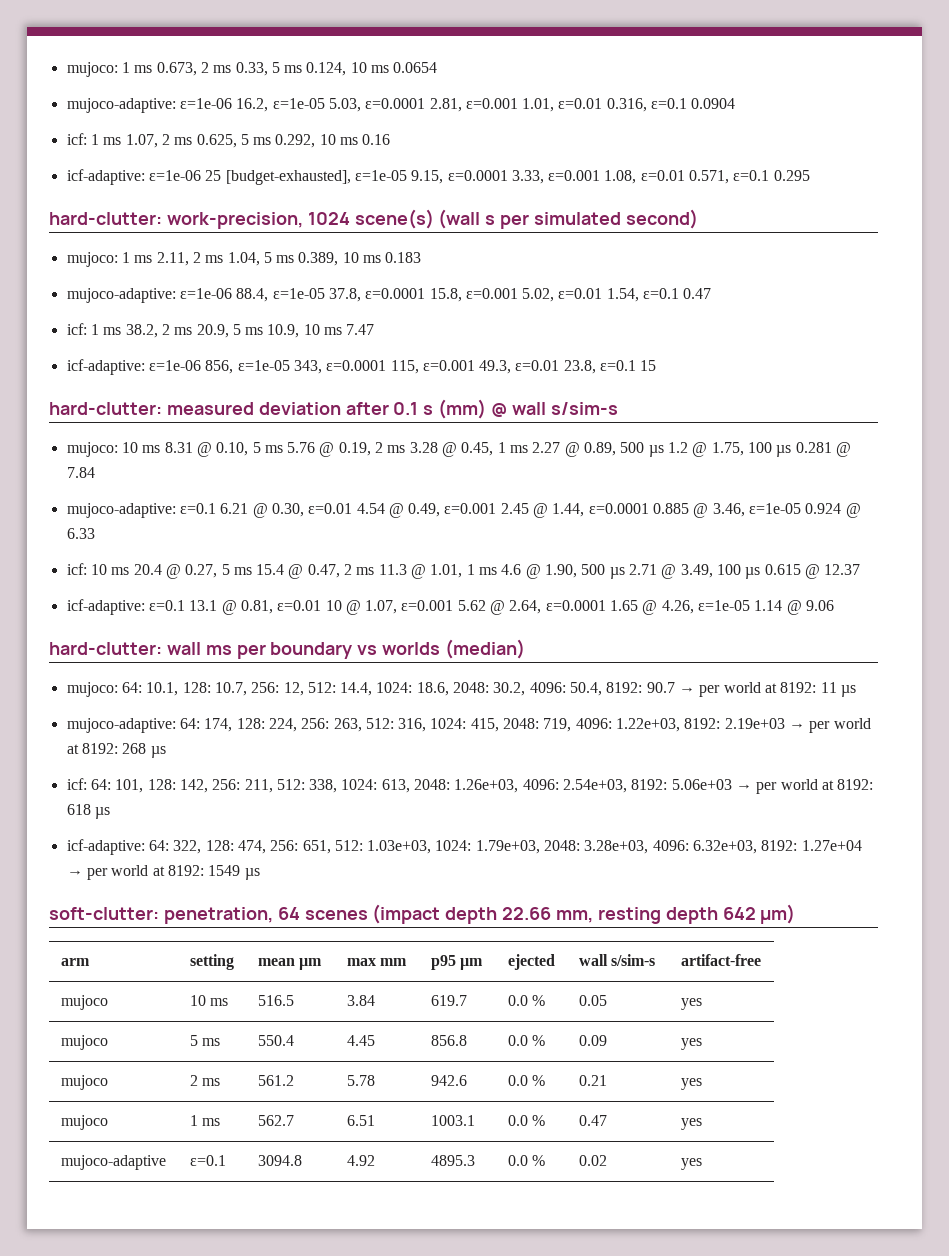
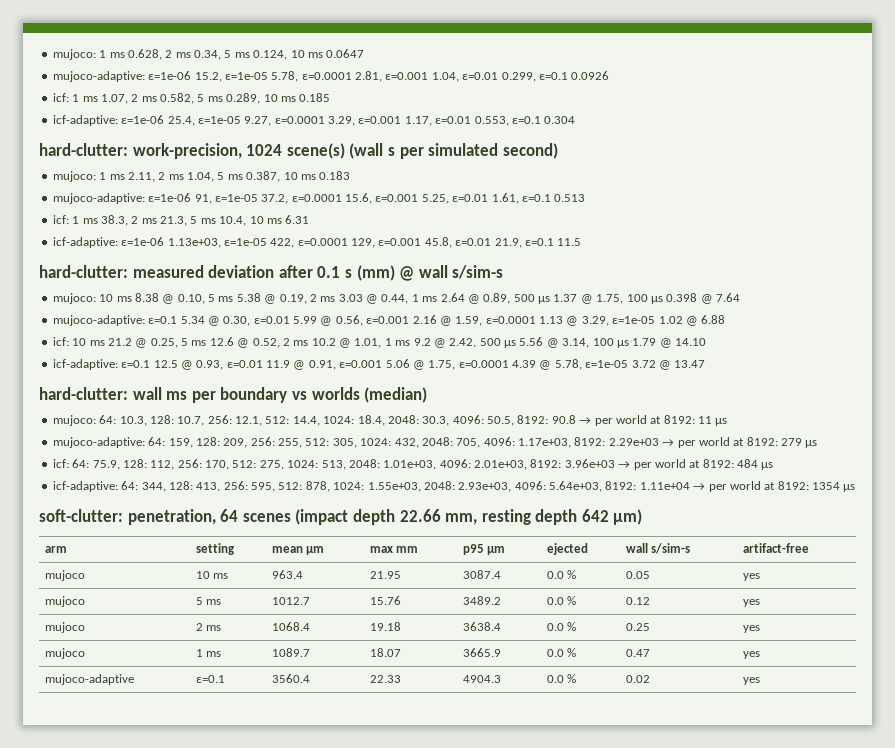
- mujoco: 1 ms 0.673, 2 ms 0.33, 5 ms 0.124, 10 ms 0.0654
- mujoco-adaptive: ε=1e-06 16.2, ε=1e-05 5.03, ε=0.0001 2.81, ε=0.001 1.01, ε=0.01 0.316, ε=0.1 0.0904
+ mujoco: 1 ms 0.628, 2 ms 0.34, 5 ms 0.124, 10 ms 0.0647
+ mujoco-adaptive: ε=1e-06 15.2, ε=1e-05 5.78, ε=0.0001 2.81, ε=0.001 1.04, ε=0.01 0.299, ε=0.1 0.0926
- icf: 1 ms 1.07, 2 ms 0.625, 5 ms 0.292, 10 ms 0.16
- icf-adaptive: ε=1e-06 25 [budget-exhausted], ε=1e-05 9.15, ε=0.0001 3.33, ε=0.001 1.08, ε=0.01 0.571, ε=0.1 0.295
+ icf: 1 ms 1.07, 2 ms 0.582, 5 ms 0.289, 10 ms 0.185
+ icf-adaptive: ε=1e-06 25.4, ε=1e-05 9.27, ε=0.0001 3.29, ε=0.001 1.17, ε=0.01 0.553, ε=0.1 0.304
- mujoco: 1 ms 2.11, 2 ms 1.04, 5 ms 0.389, 10 ms 0.183
+ mujoco: 1 ms 2.11, 2 ms 1.04, 5 ms 0.387, 10 ms 0.183
- mujoco-adaptive: ε=1e-06 88.4, ε=1e-05 37.8, ε=0.0001 15.8, ε=0.001 5.02, ε=0.01 1.54, ε=0.1 0.47
- icf: 1 ms 38.2, 2 ms 20.9, 5 ms 10.9, 10 ms 7.47
- icf-adaptive: ε=1e-06 856, ε=1e-05 343, ε=0.0001 115, ε=0.001 49.3, ε=0.01 23.8, ε=0.1 15
+ mujoco-adaptive: ε=1e-06 91, ε=1e-05 37.2, ε=0.0001 15.6, ε=0.001 5.25, ε=0.01 1.61, ε=0.1 0.513
+ icf: 1 ms 38.3, 2 ms 21.3, 5 ms 10.4, 10 ms 6.31
+ icf-adaptive: ε=1e-06 1.13e+03, ε=1e-05 422, ε=0.0001 129, ε=0.001 45.8, ε=0.01 21.9, ε=0.1 11.5
- mujoco: 10 ms 8.31 @ 0.10, 5 ms 5.76 @ 0.19, 2 ms 3.28 @ 0.45, 1 ms 2.27 @ 0.89, 500 µs 1.2 @ 1.75, 100 µs 0.281 @ 7.84
+ mujoco: 10 ms 8.38 @ 0.10, 5 ms 5.38 @ 0.19, 2 ms 3.03 @ 0.44, 1 ms 2.64 @ 0.89, 500 µs 1.37 @ 1.75, 100 µs 0.398 @ 7.64
- mujoco-adaptive: ε=0.1 6.21 @ 0.30, ε=0.01 4.54 @ 0.49, ε=0.001 2.45 @ 1.44, ε=0.0001 0.885 @ 3.46, ε=1e-05 0.924 @ 6.33
- icf: 10 ms 20.4 @ 0.27, 5 ms 15.4 @ 0.47, 2 ms 11.3 @ 1.01, 1 ms 4.6 @ 1.90, 500 µs 2.71 @ 3.49, 100 µs 0.615 @ 12.37
- icf-adaptive: ε=0.1 13.1 @ 0.81, ε=0.01 10 @ 1.07, ε=0.001 5.62 @ 2.64, ε=0.0001 1.65 @ 4.26, ε=1e-05 1.14 @ 9.06
+ mujoco-adaptive: ε=0.1 5.34 @ 0.30, ε=0.01 5.99 @ 0.56, ε=0.001 2.16 @ 1.59, ε=0.0001 1.13 @ 3.29, ε=1e-05 1.02 @ 6.88
+ icf: 10 ms 21.2 @ 0.25, 5 ms 12.6 @ 0.52, 2 ms 10.2 @ 1.01, 1 ms 9.2 @ 2.42, 500 µs 5.56 @ 3.14, 100 µs 1.79 @ 14.10
+ icf-adaptive: ε=0.1 12.5 @ 0.93, ε=0.01 11.9 @ 0.91, ε=0.001 5.06 @ 1.75, ε=0.0001 4.39 @ 5.78, ε=1e-05 3.72 @ 13.47
- mujoco: 64: 10.1, 128: 10.7, 256: 12, 512: 14.4, 1024: 18.6, 2048: 30.2, 4096: 50.4, 8192: 90.7 → per world at 8192: 11 µs
+ mujoco: 64: 10.3, 128: 10.7, 256: 12.1, 512: 14.4, 1024: 18.4, 2048: 30.3, 4096: 50.5, 8192: 90.8 → per world at 8192: 11 µs
- mujoco-adaptive: 64: 174, 128: 224, 256: 263, 512: 316, 1024: 415, 2048: 719, 4096: 1.22e+03, 8192: 2.19e+03 → per world at 8192: 268 µs
+ mujoco-adaptive: 64: 159, 128: 209, 256: 255, 512: 305, 1024: 432, 2048: 705, 4096: 1.17e+03, 8192: 2.29e+03 → per world at 8192: 279 µs
- icf: 64: 101, 128: 142, 256: 211, 512: 338, 1024: 613, 2048: 1.26e+03, 4096: 2.54e+03, 8192: 5.06e+03 → per world at 8192: 618 µs
+ icf: 64: 75.9, 128: 112, 256: 170, 512: 275, 1024: 513, 2048: 1.01e+03, 4096: 2.01e+03, 8192: 3.96e+03 → per world at 8192: 484 µs
- icf-adaptive: 64: 322, 128: 474, 256: 651, 512: 1.03e+03, 1024: 1.79e+03, 2048: 3.28e+03, 4096: 6.32e+03, 8192: 1.27e+04 → per world at 8192: 1549 µs
+ icf-adaptive: 64: 344, 128: 413, 256: 595, 512: 878, 1024: 1.55e+03, 2048: 2.93e+03, 4096: 5.64e+03, 8192: 1.11e+04 → per world at 8192: 1354 µs
- mujoco | 10 ms | 516.5 | 3.84 | 619.7 | 0.0 % | 0.05 | yes
+ mujoco | 10 ms | 963.4 | 21.95 | 3087.4 | 0.0 % | 0.05 | yes
- mujoco | 5 ms | 550.4 | 4.45 | 856.8 | 0.0 % | 0.09 | yes
+ mujoco | 5 ms | 1012.7 | 15.76 | 3489.2 | 0.0 % | 0.12 | yes
- mujoco | 2 ms | 561.2 | 5.78 | 942.6 | 0.0 % | 0.21 | yes
+ mujoco | 2 ms | 1068.4 | 19.18 | 3638.4 | 0.0 % | 0.25 | yes
- mujoco | 1 ms | 562.7 | 6.51 | 1003.1 | 0.0 % | 0.47 | yes
+ mujoco | 1 ms | 1089.7 | 18.07 | 3665.9 | 0.0 % | 0.47 | yes
- mujoco-adaptive | ε=0.1 | 3094.8 | 4.92 | 4895.3 | 0.0 % | 0.02 | yes
+ mujoco-adaptive | ε=0.1 | 3560.4 | 22.33 | 4904.3 | 0.0 % | 0.02 | yes

